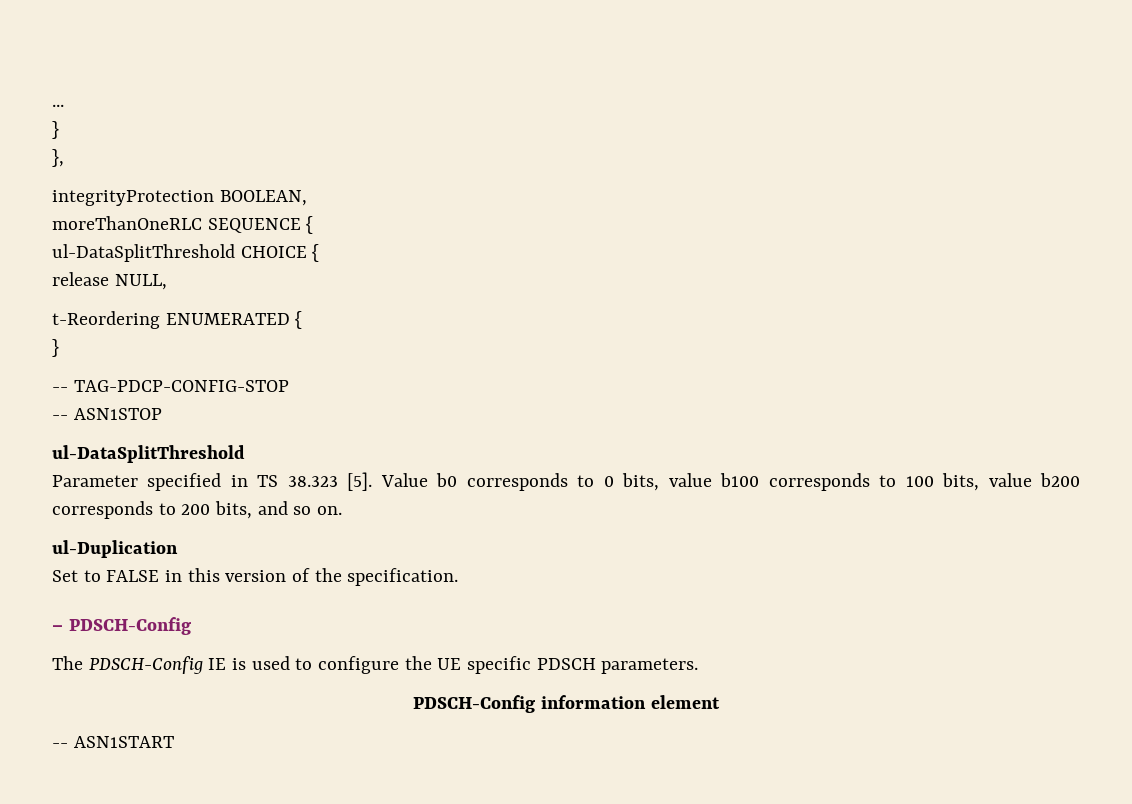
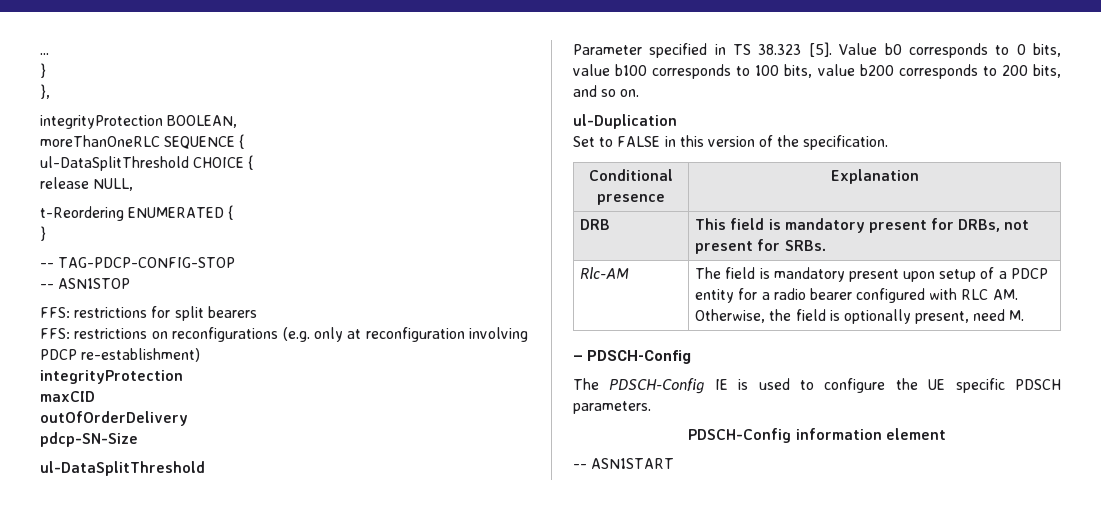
+ FFS: restrictions for split bearers
+ FFS: restrictions on reconfigurations (e.g. only at reconfiguration involving PDCP re-establishment)
+ integrityProtection
+ maxCID
+ outOfOrderDelivery
+ pdcp-SN-Size
+ Conditional presence | Explanation
+ DRB | This field is mandatory present for DRBs, not present for SRBs.
+ Rlc-AM | The field is mandatory present upon setup of a PDCP entity for a radio bearer configured with RLC AM. Otherwise, the field is optionally present, need M.

